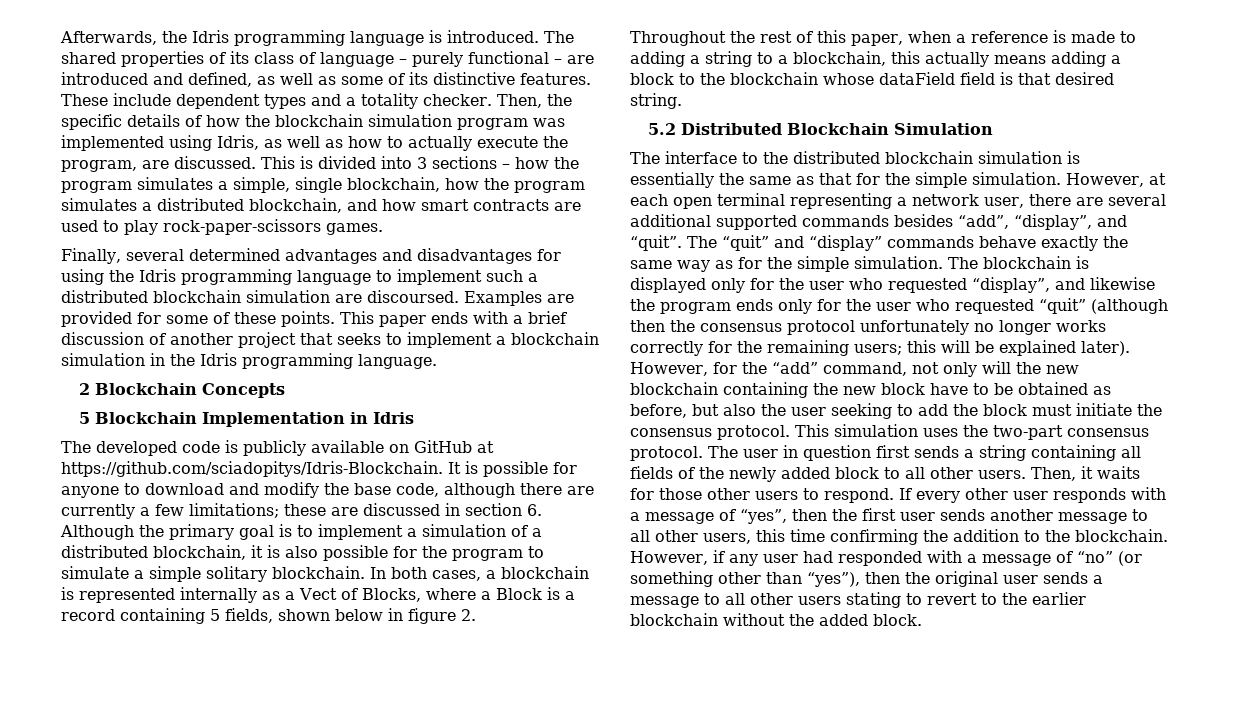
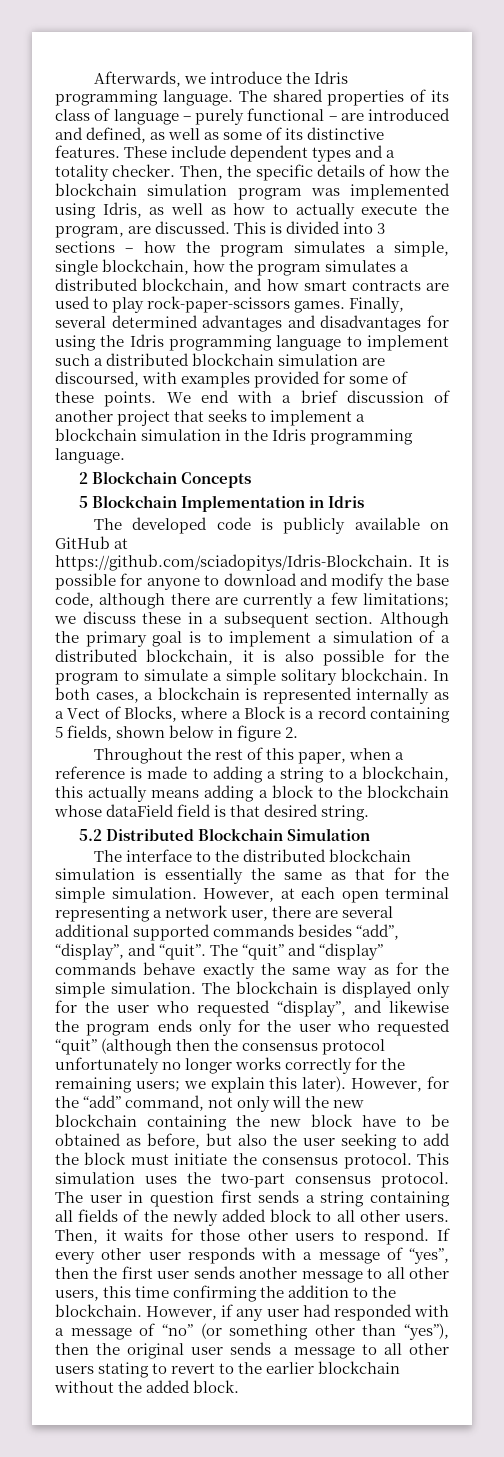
- Afterwards, the Idris programming language is introduced.
+ Afterwards, we introduce the Idris programming language.
- This is divided into 3 sections – how the program simulates a simple, single blockchain, how the program simulates a distributed blockchain, and how smart contracts are used to play rock-paper-scissors games.
- Finally, several determined advantages and disadvantages for using the Idris programming language to implement such a distributed blockchain simulation are discoursed. Examples are provided for some of these points.
+ This is divided into 3 sections – how the program simulates a simple, single blockchain, how the program simulates a distributed blockchain, and how smart contracts are used to play rock-paper-scissors games. Finally, several determined advantages and disadvantages for using the Idris programming language to implement such a distributed blockchain simulation are discoursed, with examples provided for some of these points.
- This paper ends with a brief discussion of another project that seeks to implement a blockchain simulation in the Idris programming language.
+ We end with a brief discussion of another project that seeks to implement a blockchain simulation in the Idris programming language.
- The developed code is publicly available on GitHub at https://github.com/sciadopitys/Idris-Blockchain. It is possible for anyone to download and modify the base code, although there are currently a few limitations; these are discussed in section 6. Although the primary goal is to implement a simulation of a distributed blockchain, it is also possible for the program to simulate a simple solitary blockchain.
+ The developed code is publicly available on GitHub at https://github.com/sciadopitys/Idris-Blockchain. It is possible for anyone to download and modify the base code, although there are currently a few limitations; we discuss these in a subsequent section. Although the primary goal is to implement a simulation of a distributed blockchain, it is also possible for the program to simulate a simple solitary blockchain.
- The blockchain is displayed only for the user who requested “display”, and likewise the program ends only for the user who requested “quit” (although then the consensus protocol unfortunately no longer works correctly for the remaining users; this will be explained later).
+ The blockchain is displayed only for the user who requested “display”, and likewise the program ends only for the user who requested “quit” (although then the consensus protocol unfortunately no longer works correctly for the remaining users; we explain this later).

